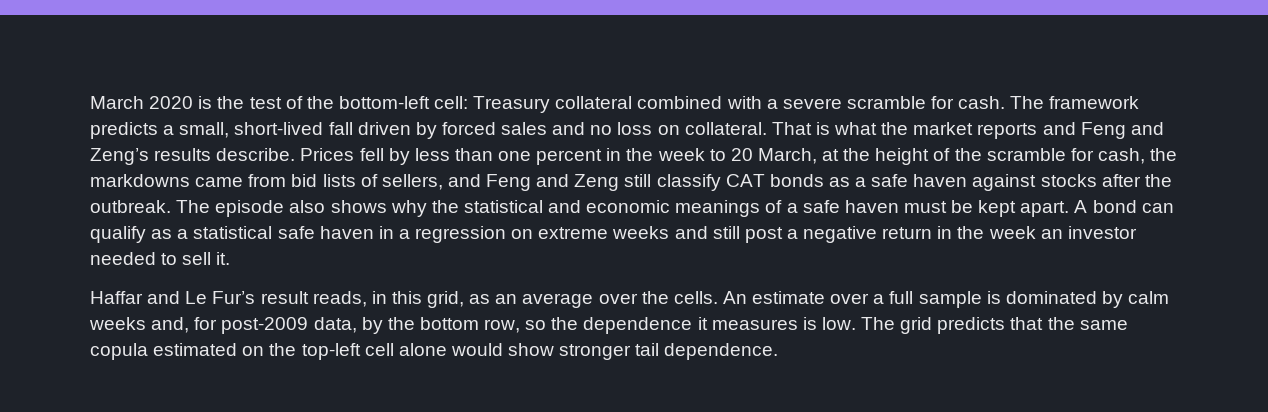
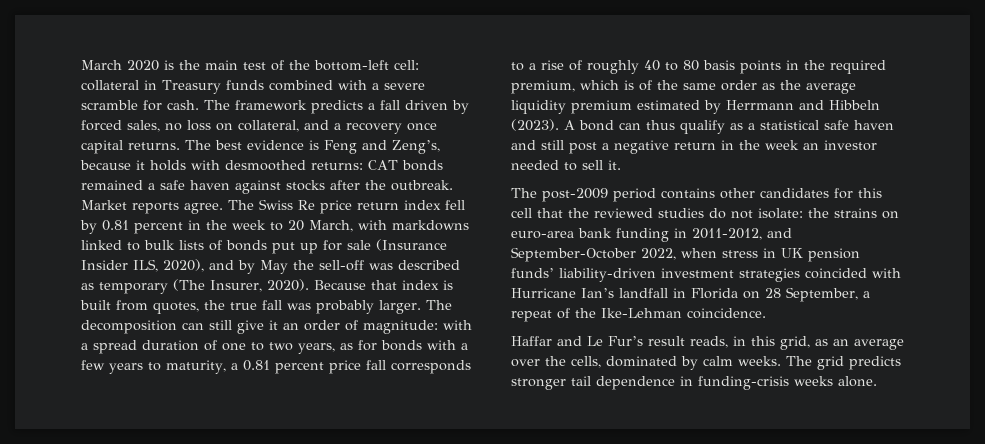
- March 2020 is the test of the bottom-left cell: Treasury collateral combined with a severe scramble for cash.
+ March 2020 is the main test of the bottom-left cell: collateral in Treasury funds combined with a severe scramble for cash.
- The framework predicts a small, short-lived fall driven by forced sales and no loss on collateral. That is what the market reports and Feng and Zeng’s results describe. Prices fell by less than one percent in the week to 20 March, at the height of the scramble for cash, the markdowns came from bid lists of sellers, and Feng and Zeng still classify CAT bonds as a safe haven against stocks after the outbreak.
+ The framework predicts a fall driven by forced sales, no loss on collateral, and a recovery once capital returns. The best evidence is Feng and Zeng’s, because it holds with desmoothed returns: CAT bonds remained a safe haven against stocks after the outbreak.
- The episode also shows why the statistical and economic meanings of a safe haven must be kept apart.
+ Market reports agree. The Swiss Re price return index fell by 0.81 percent in the week to 20 March, with markdowns linked to bulk lists of bonds put up for sale (Insurance Insider ILS, 2020), and by May the sell-off was described as temporary (The Insurer, 2020). Because that index is built from quotes, the true fall was probably larger. The decomposition can still give it an order of magnitude: with a spread duration of one to two years, as for bonds with a few years to maturity, a 0.81 percent price fall corresponds to a rise of roughly 40 to 80 basis points in the required premium, which is of the same order as the average liquidity premium estimated by Herrmann and Hibbeln (2023).
- A bond can qualify as a statistical safe haven in a regression on extreme weeks and still post a negative return in the week an investor needed to sell it.
+ A bond can thus qualify as a statistical safe haven and still post a negative return in the week an investor needed to sell it.
+ The post-2009 period contains other candidates for this cell that the reviewed studies do not isolate: the strains on euro-area bank funding in 2011-2012, and September-October 2022, when stress in UK pension funds’ liability-driven investment strategies coincided with Hurricane Ian’s landfall in Florida on 28 September, a repeat of the Ike-Lehman coincidence.
- Haffar and Le Fur’s result reads, in this grid, as an average over the cells. An estimate over a full sample is dominated by calm weeks and, for post-2009 data, by the bottom row, so the dependence it measures is low. The grid predicts that the same copula estimated on the top-left cell alone would show stronger tail dependence.
+ Haffar and Le Fur’s result reads, in this grid, as an average over the cells, dominated by calm weeks. The grid predicts stronger tail dependence in funding-crisis weeks alone.

